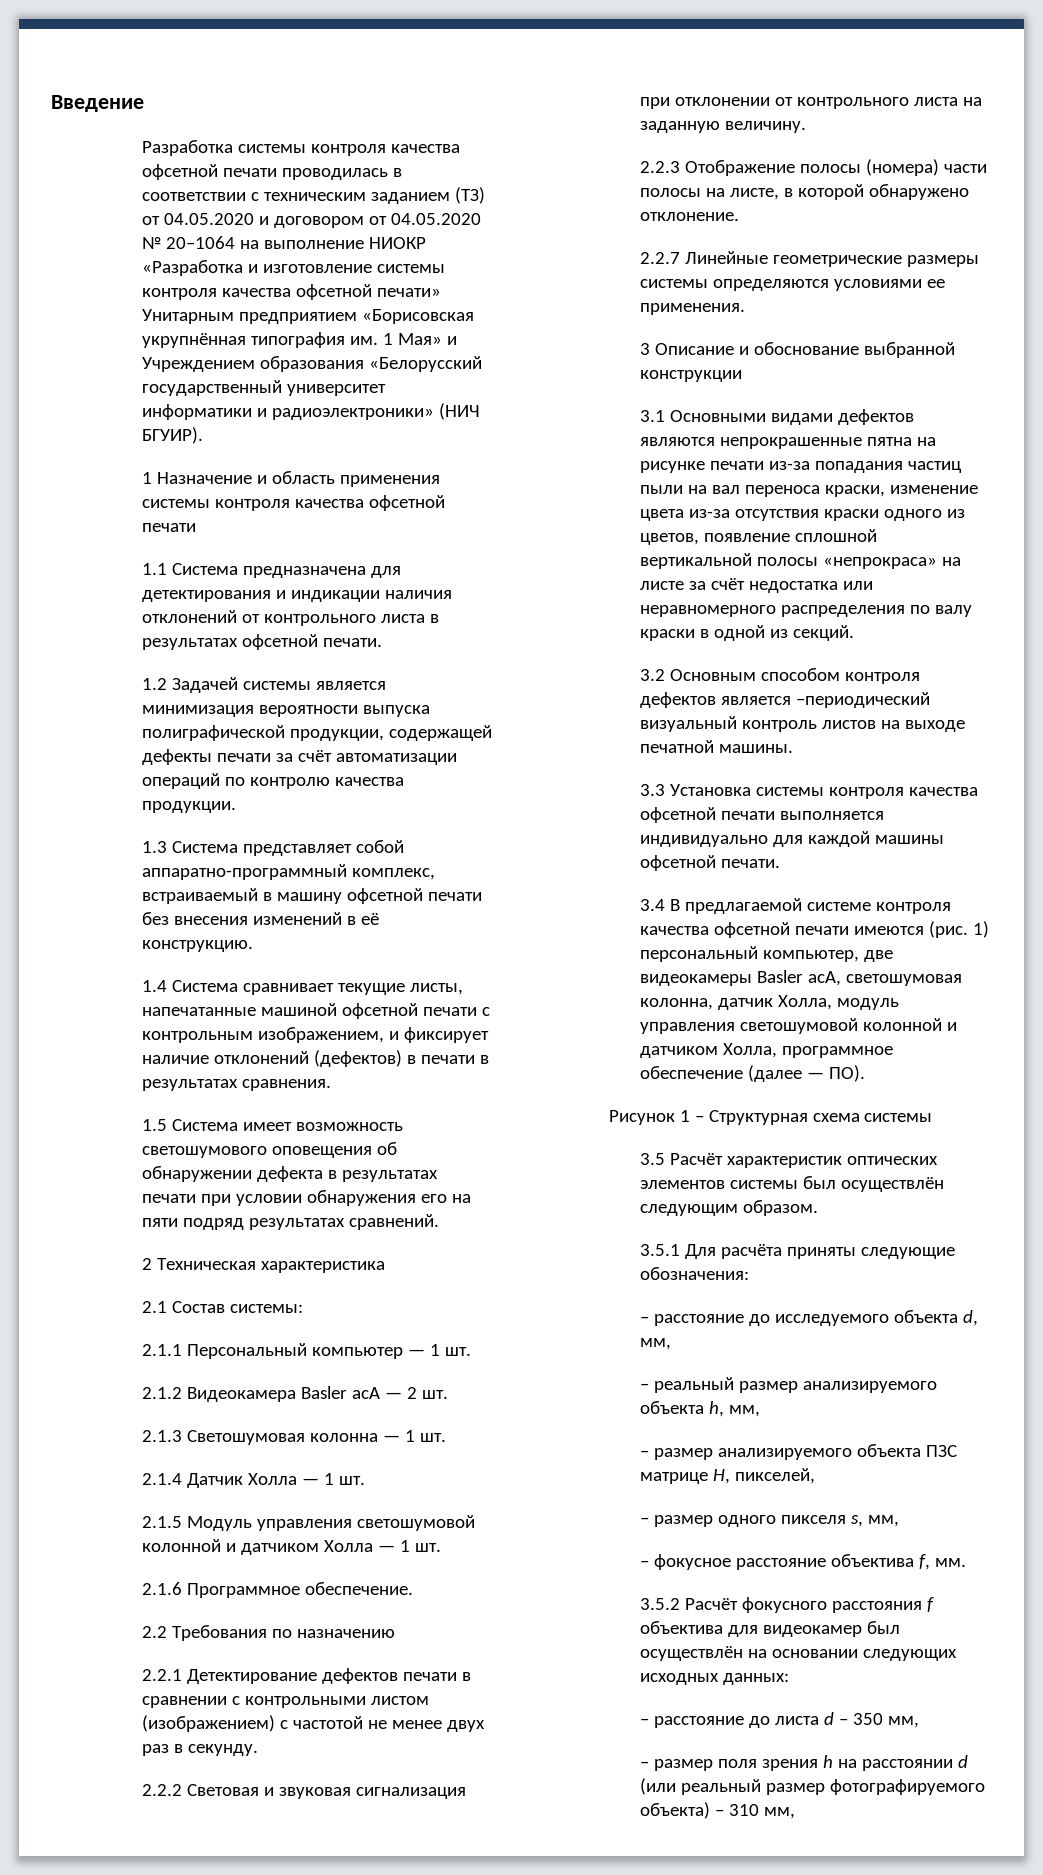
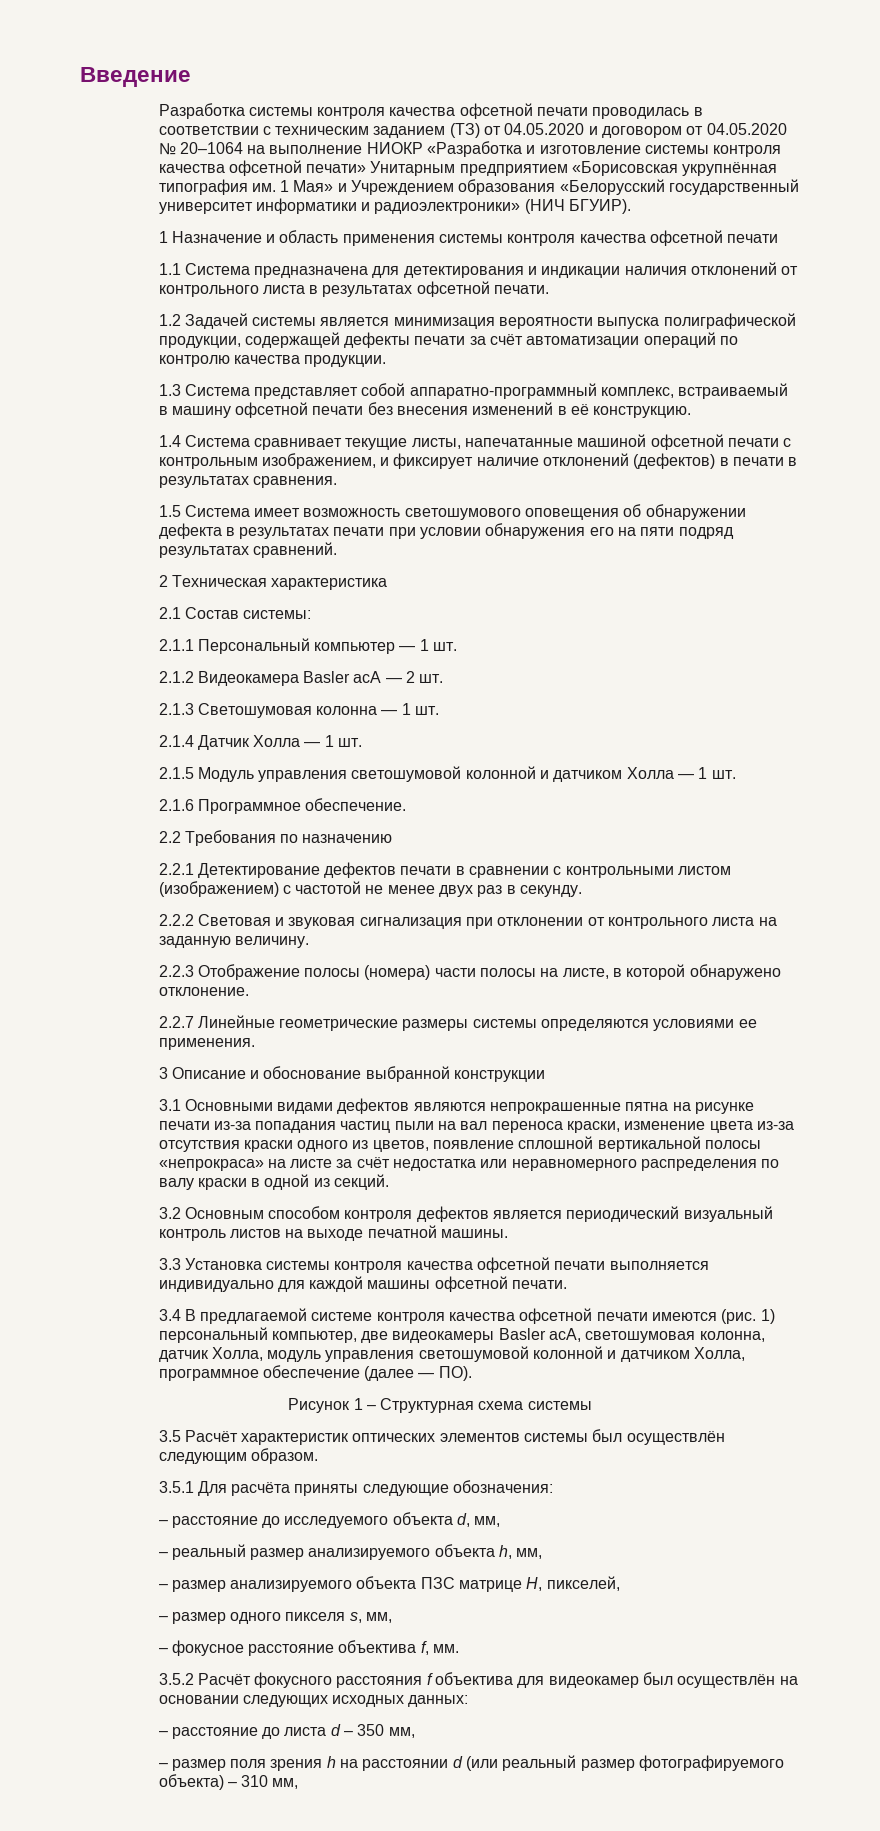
- 3.2 Основным способом контроля дефектов является –периодический визуальный контроль листов на выходе печатной машины.
+ 3.2 Основным способом контроля дефектов является периодический визуальный контроль листов на выходе печатной машины.

